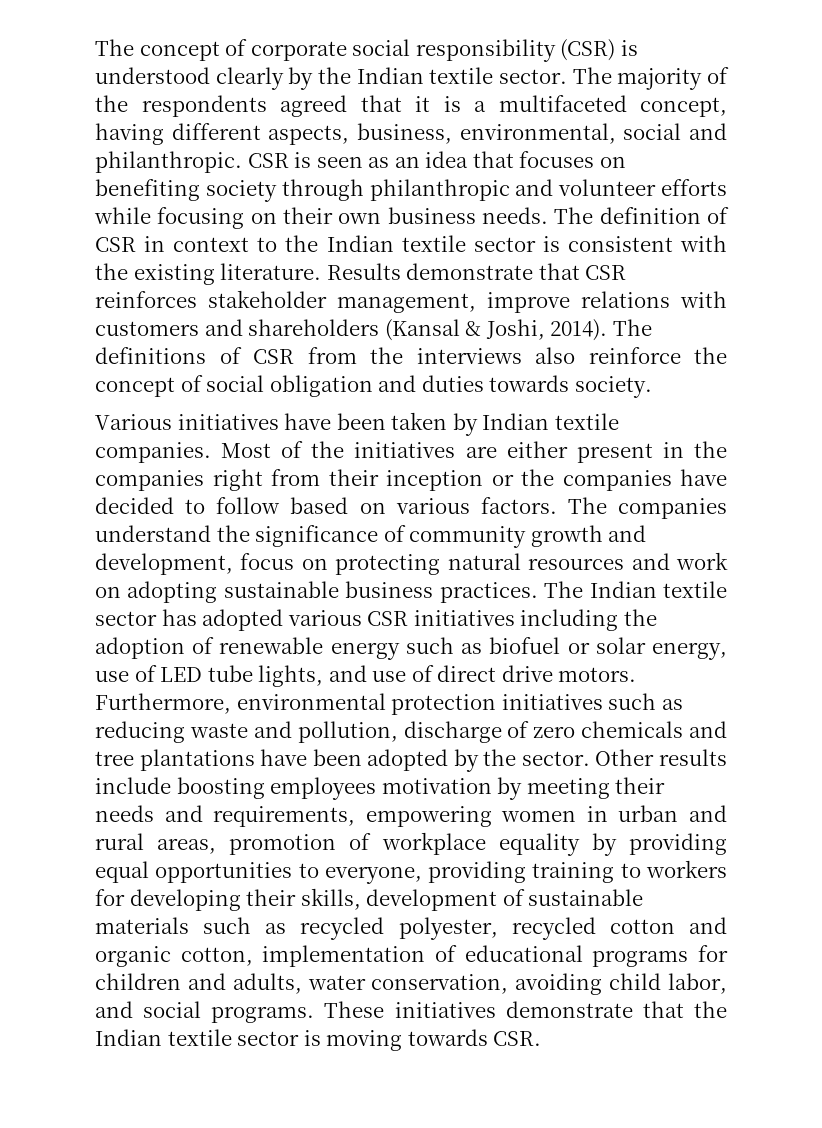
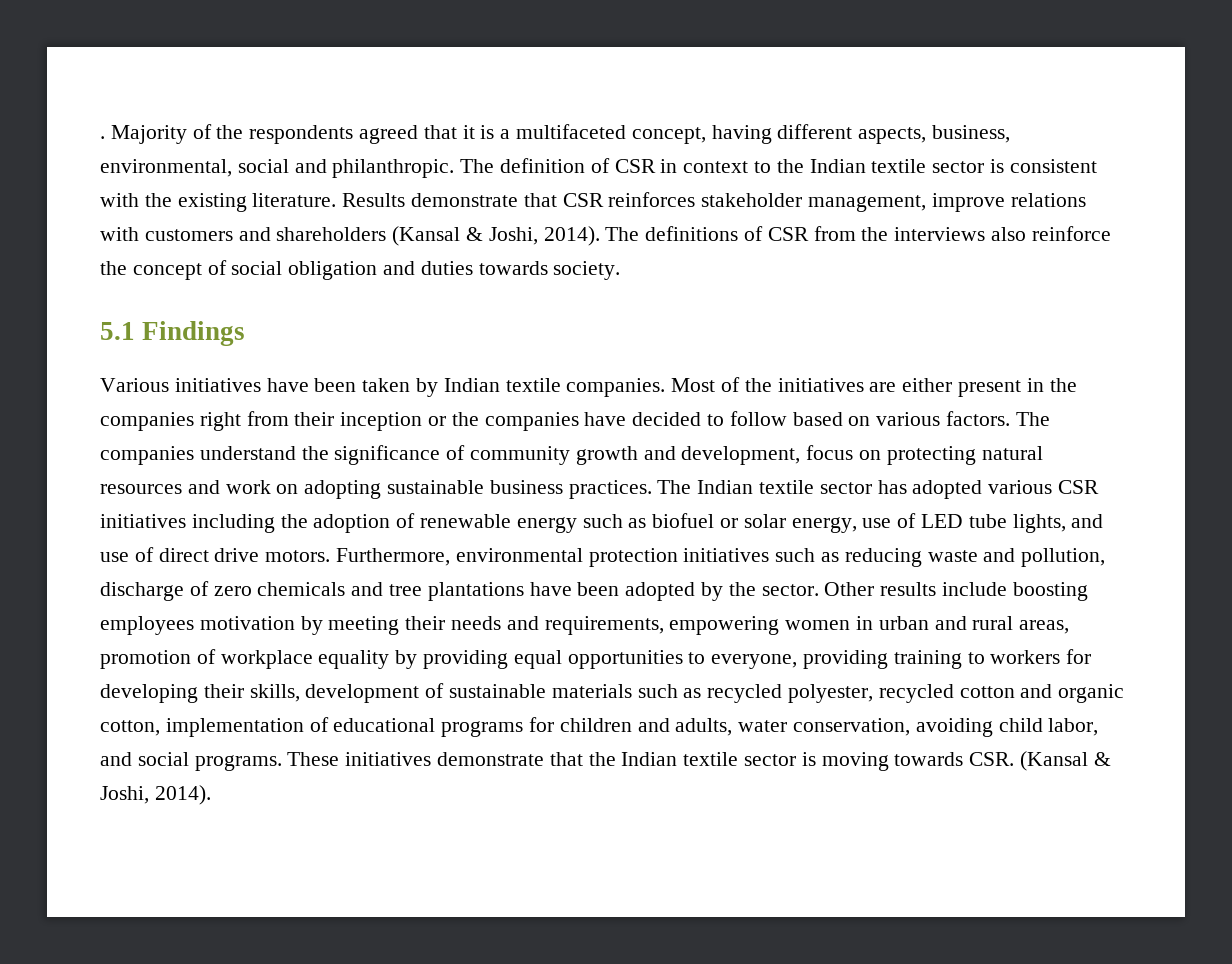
- The concept of corporate social responsibility (CSR) is understood clearly by the Indian textile sector. The majority of the respondents agreed that it is a multifaceted concept, having different aspects, business, environmental, social and philanthropic.
+ . Majority of the respondents agreed that it is a multifaceted concept, having different aspects, business, environmental, social and philanthropic.
- CSR is seen as an idea that focuses on benefiting society through philanthropic and volunteer efforts while focusing on their own business needs.
+ 5.1 Findings
- These initiatives demonstrate that the Indian textile sector is moving towards CSR.
+ These initiatives demonstrate that the Indian textile sector is moving towards CSR. (Kansal & Joshi, 2014).

